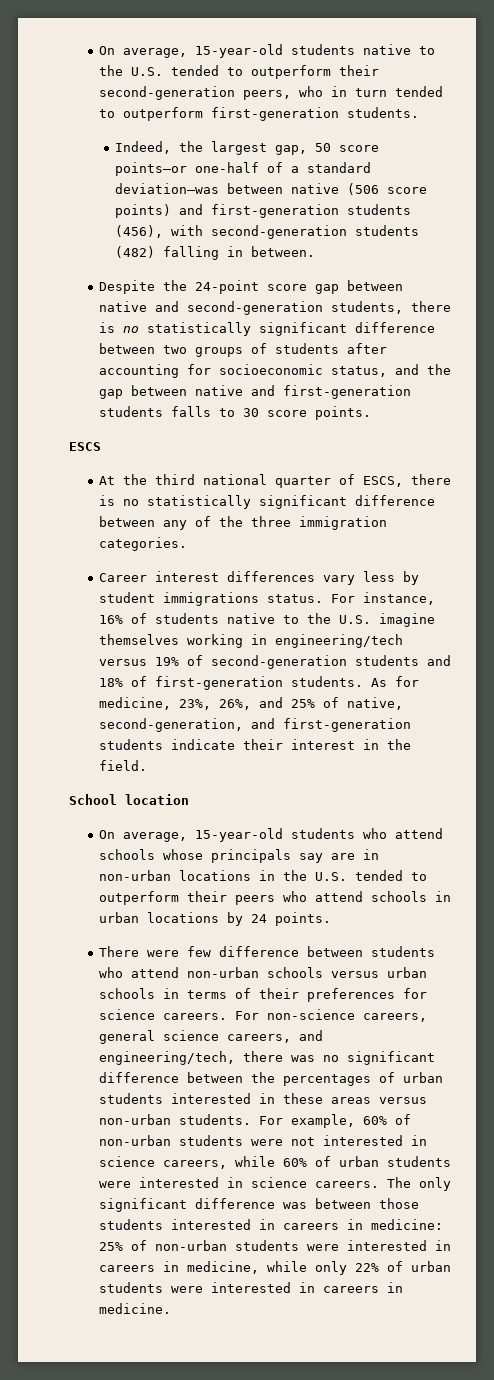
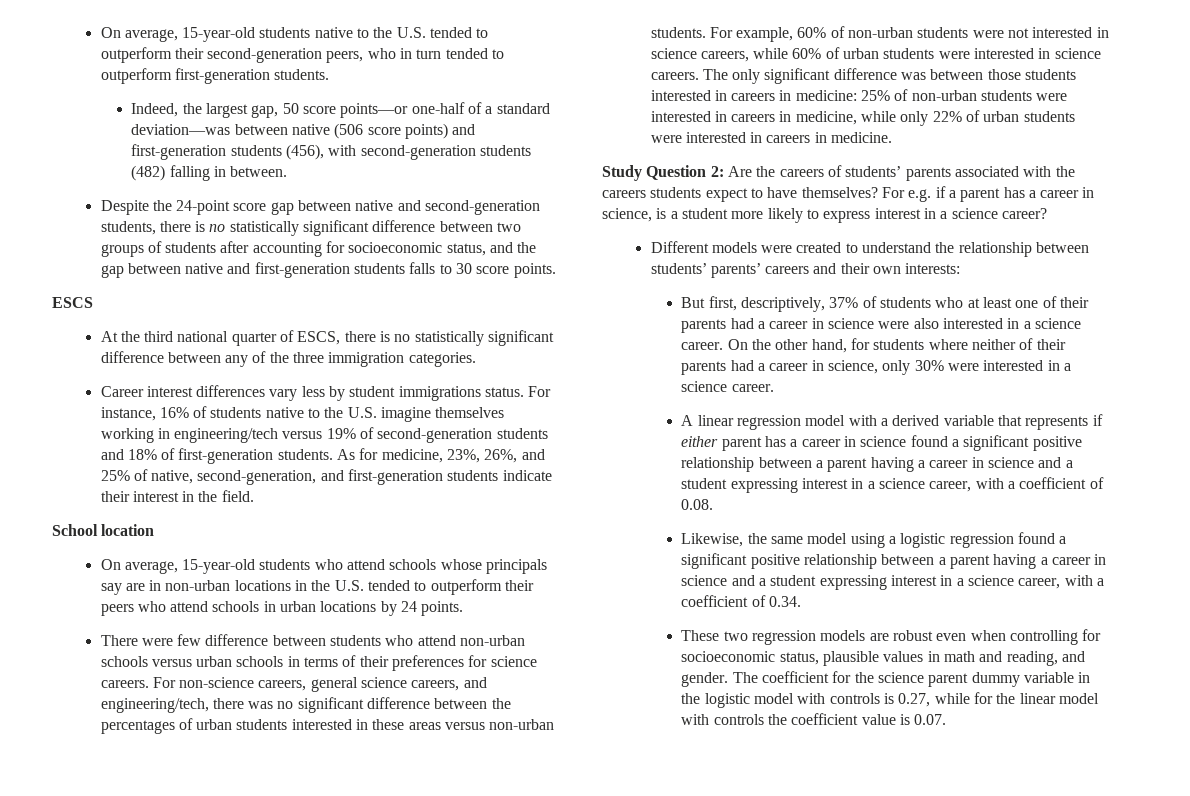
+ Study Question 2: Are the careers of students’ parents associated with the careers students expect to have themselves? For e.g. if a parent has a career in science, is a student more likely to express interest in a science career?
+ Different models were created to understand the relationship between students’ parents’ careers and their own interests:
+ But first, descriptively, 37% of students who at least one of their parents had a career in science were also interested in a science career. On the other hand, for students where neither of their parents had a career in science, only 30% were interested in a science career.
+ A linear regression model with a derived variable that represents if either parent has a career in science found a significant positive relationship between a parent having a career in science and a student expressing interest in a science career, with a coefficient of 0.08.
+ Likewise, the same model using a logistic regression found a significant positive relationship between a parent having a career in science and a student expressing interest in a science career, with a coefficient of 0.34.
+ These two regression models are robust even when controlling for socioeconomic status, plausible values in math and reading, and gender. The coefficient for the science parent dummy variable in the logistic model with controls is 0.27, while for the linear model with controls the coefficient value is 0.07.

